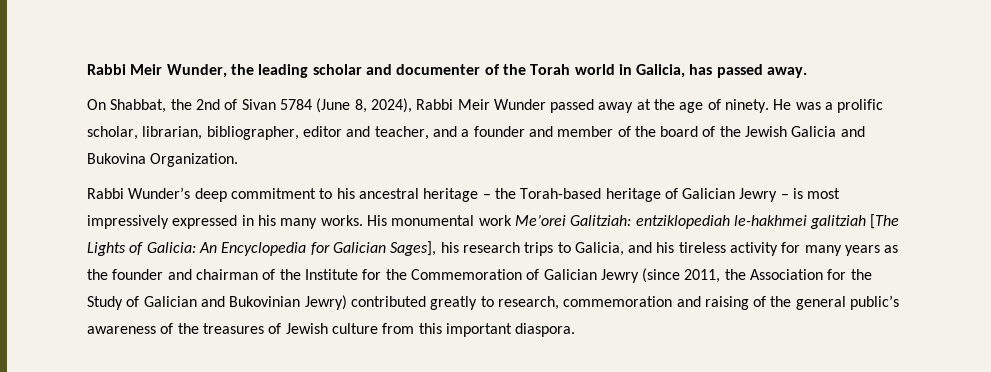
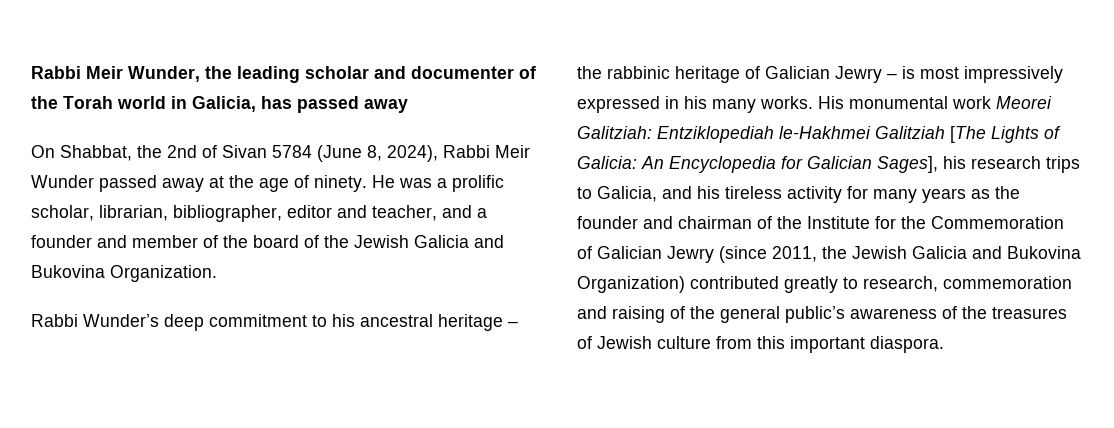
- Rabbi Meir Wunder, the leading scholar and documenter of the Torah world in Galicia, has passed away.
+ Rabbi Meir Wunder, the leading scholar and documenter of the Torah world in Galicia, has passed away
- Rabbi Wunder’s deep commitment to his ancestral heritage – the Torah-based heritage of Galician Jewry – is most impressively expressed in his many works.
+ Rabbi Wunder’s deep commitment to his ancestral heritage – the rabbinic heritage of Galician Jewry – is most impressively expressed in his many works.
- His monumental work Me’orei Galitziah: entziklopediah le-hakhmei galitziah [The Lights of Galicia:
+ His monumental work Meorei Galitziah: Entziklopediah le-Hakhmei Galitziah [The Lights of Galicia:
- An Encyclopedia for Galician Sages], his research trips to Galicia, and his tireless activity for many years as the founder and chairman of the Institute for the Commemoration of Galician Jewry (since 2011, the Association for the Study of Galician and Bukovinian Jewry) contributed greatly to research, commemoration and raising of the general public’s awareness of the treasures of Jewish culture from this important diaspora.
+ An Encyclopedia for Galician Sages], his research trips to Galicia, and his tireless activity for many years as the founder and chairman of the Institute for the Commemoration of Galician Jewry (since 2011, the Jewish Galicia and Bukovina Organization) contributed greatly to research, commemoration and raising of the general public’s awareness of the treasures of Jewish culture from this important diaspora.

